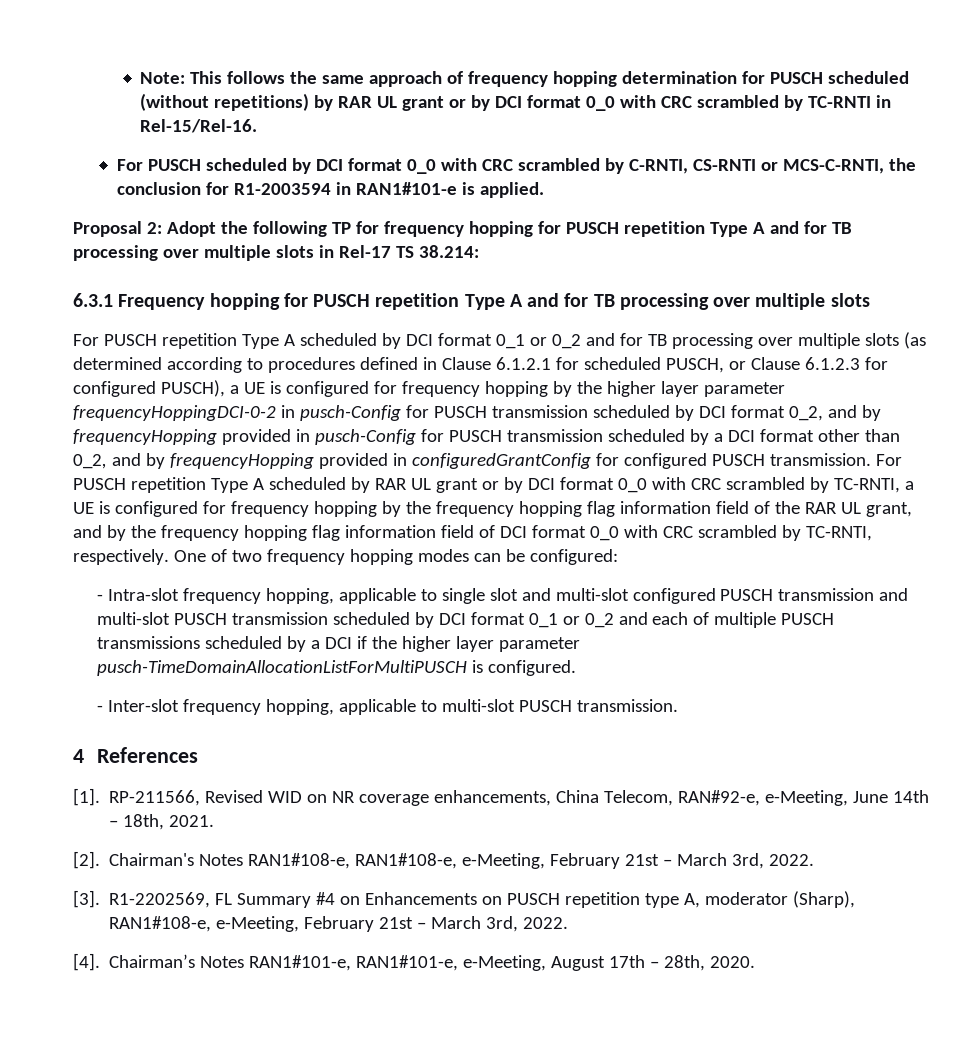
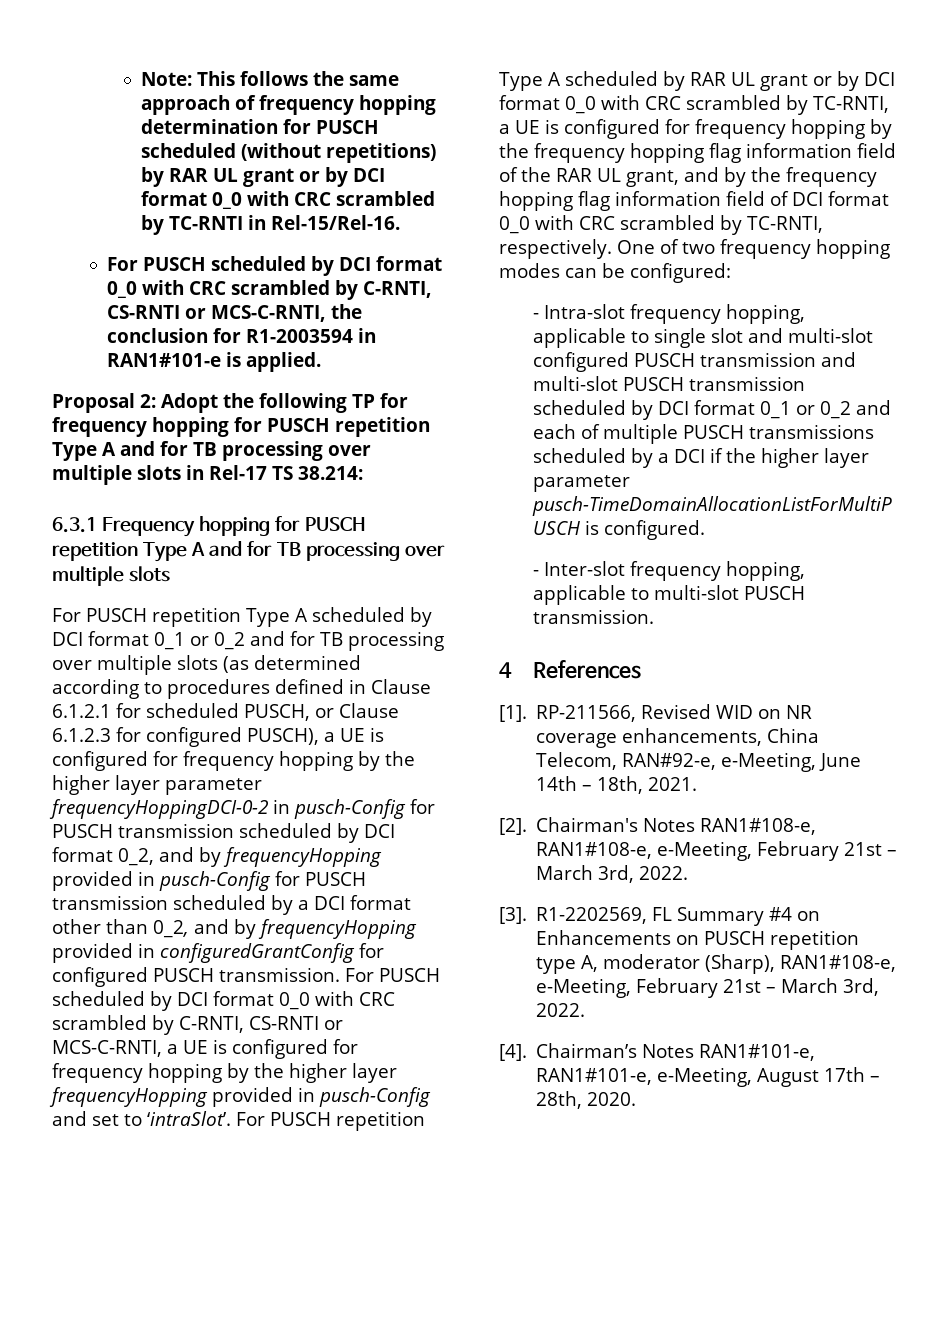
- For PUSCH repetition Type A scheduled by RAR UL grant or by DCI format 0_0 with CRC scrambled by TC-RNTI, a UE is configured for frequency hopping by the frequency hopping flag information field of the RAR UL grant, and by the frequency hopping flag information field of DCI format 0_0 with CRC scrambled by TC-RNTI, respectively.
+ For PUSCH scheduled by DCI format 0_0 with CRC scrambled by C-RNTI, CS-RNTI or MCS-C-RNTI, a UE is configured for frequency hopping by the higher layer frequencyHopping provided in pusch-Config and set to ‘intraSlot’. For PUSCH repetition Type A scheduled by RAR UL grant or by DCI format 0_0 with CRC scrambled by TC-RNTI, a UE is configured for frequency hopping by the frequency hopping flag information field of the RAR UL grant, and by the frequency hopping flag information field of DCI format 0_0 with CRC scrambled by TC-RNTI, respectively.

